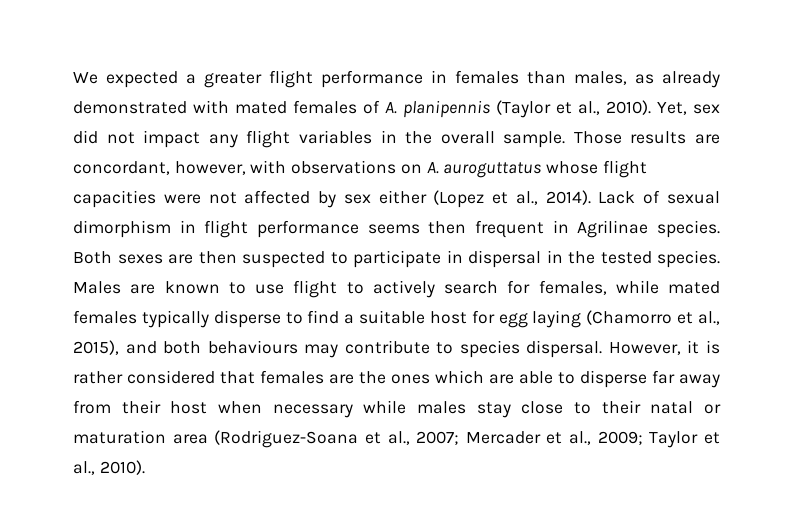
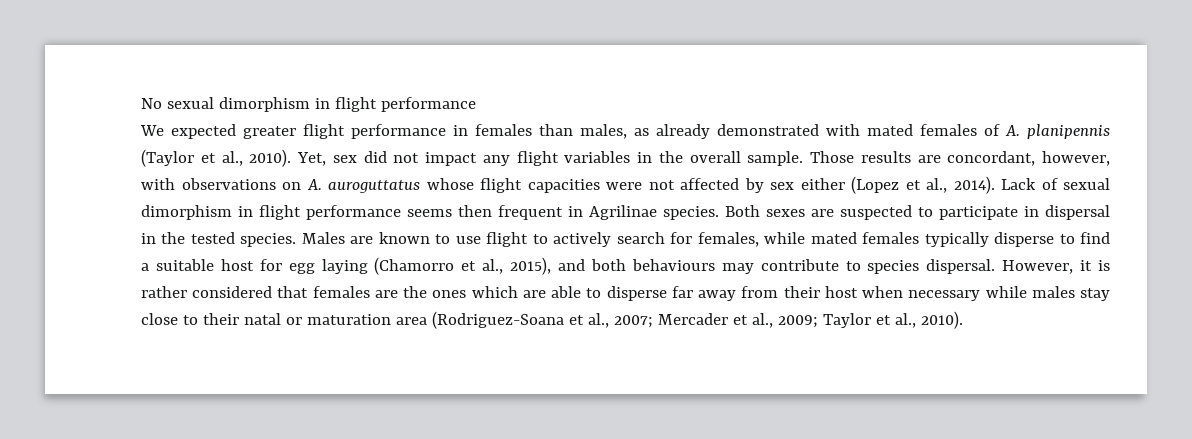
+ No sexual dimorphism in flight performance
- We expected a greater flight performance in females than males, as already demonstrated with mated females of A. planipennis (Taylor et al., 2010).
+ We expected greater flight performance in females than males, as already demonstrated with mated females of A. planipennis (Taylor et al., 2010).
- Both sexes are then suspected to participate in dispersal in the tested species.
+ Both sexes are suspected to participate in dispersal in the tested species.

